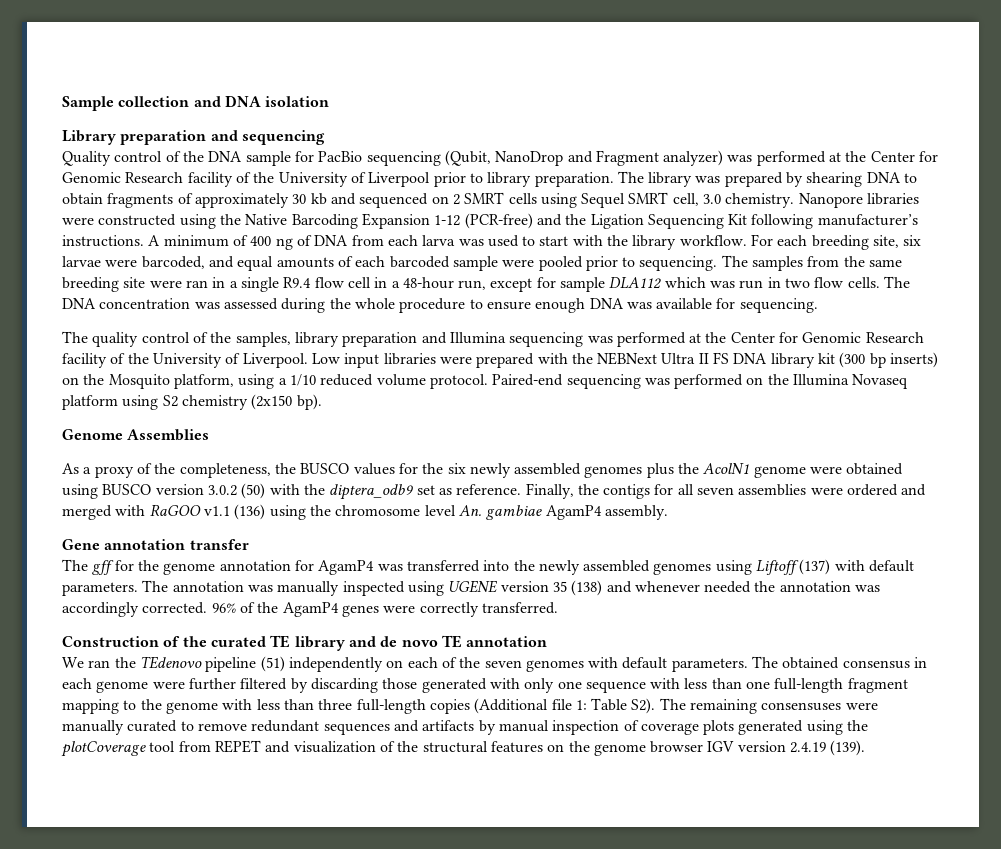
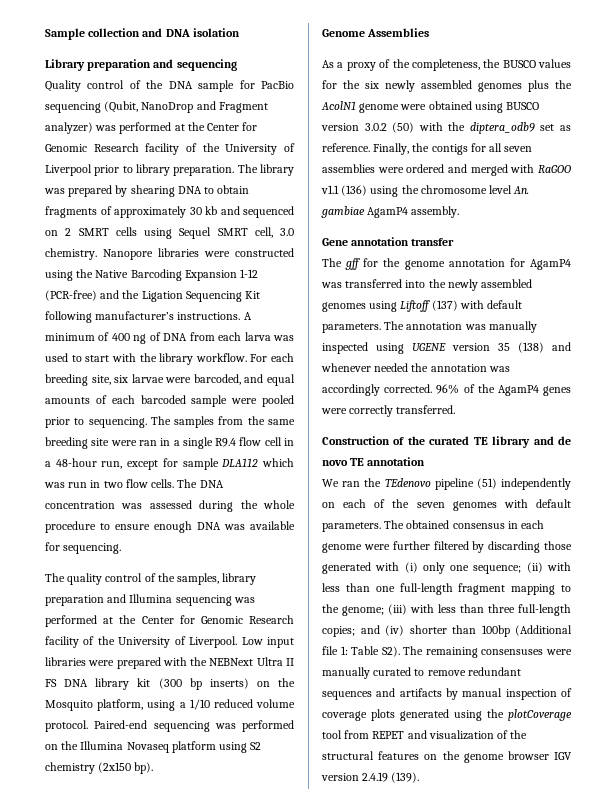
- The obtained consensus in each genome were further filtered by discarding those generated with only one sequence with less than one full-length fragment mapping to the genome with less than three full-length copies (Additional file 1:
+ The obtained consensus in each genome were further filtered by discarding those generated with (i) only one sequence; (ii) with less than one full-length fragment mapping to the genome; (iii) with less than three full-length copies; and (iv) shorter than 100bp (Additional file 1:

